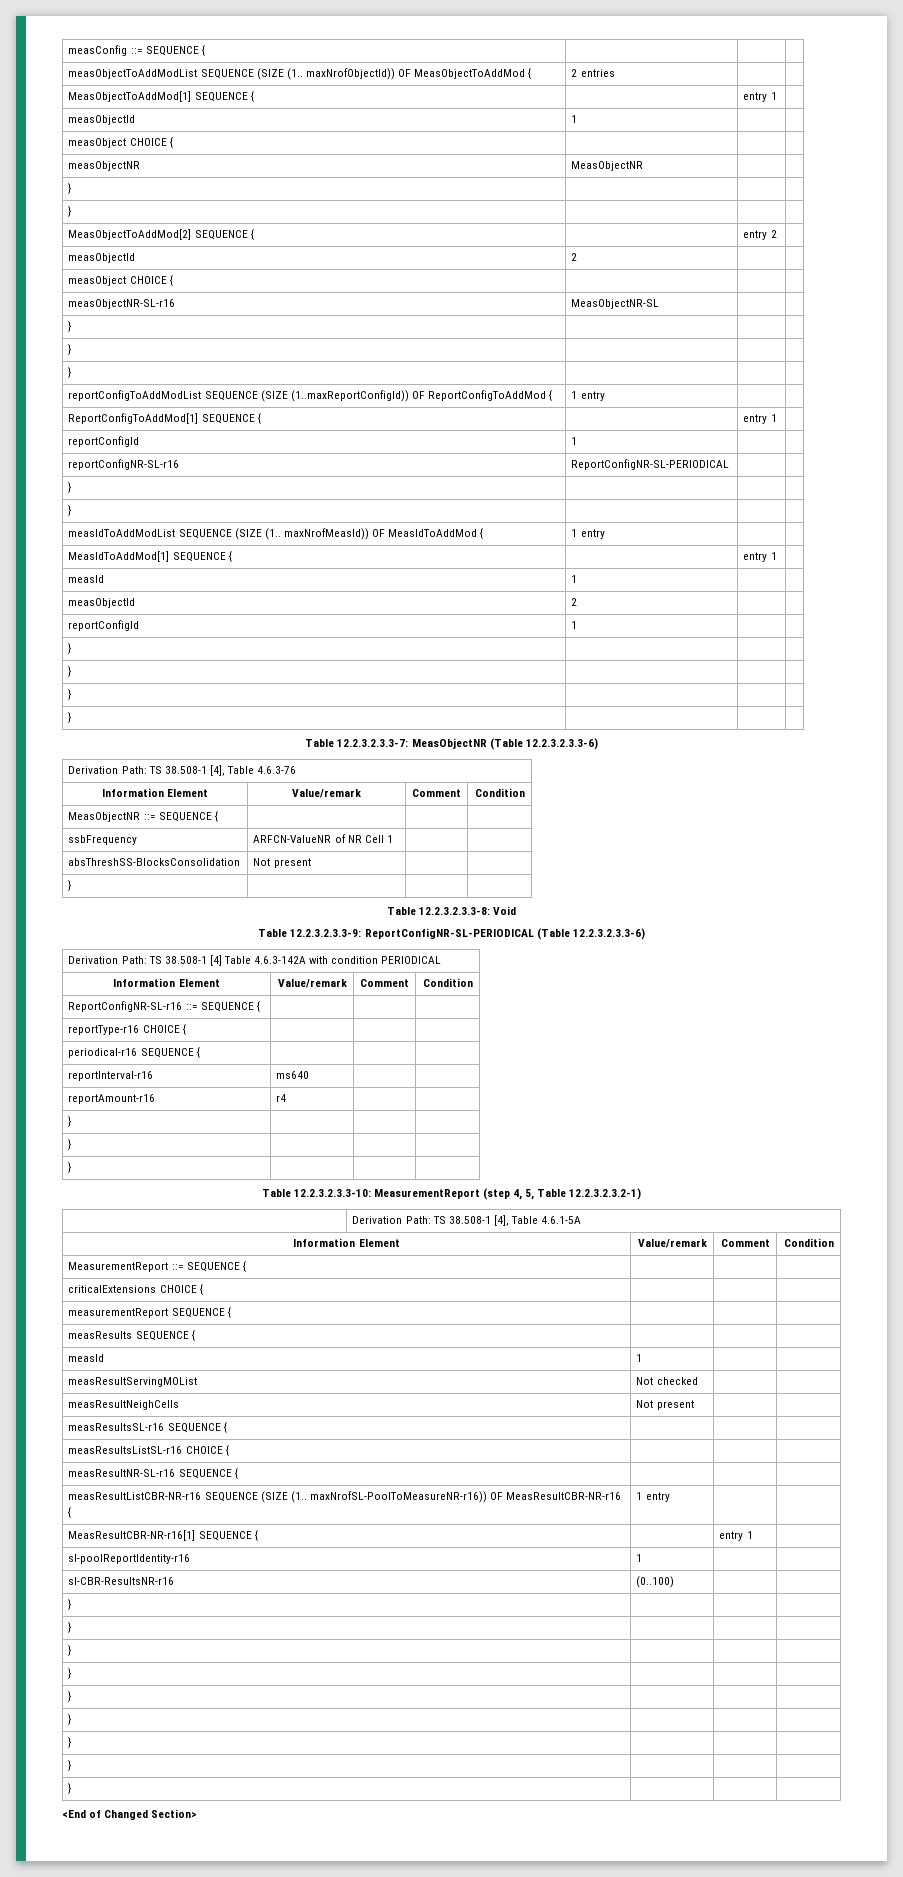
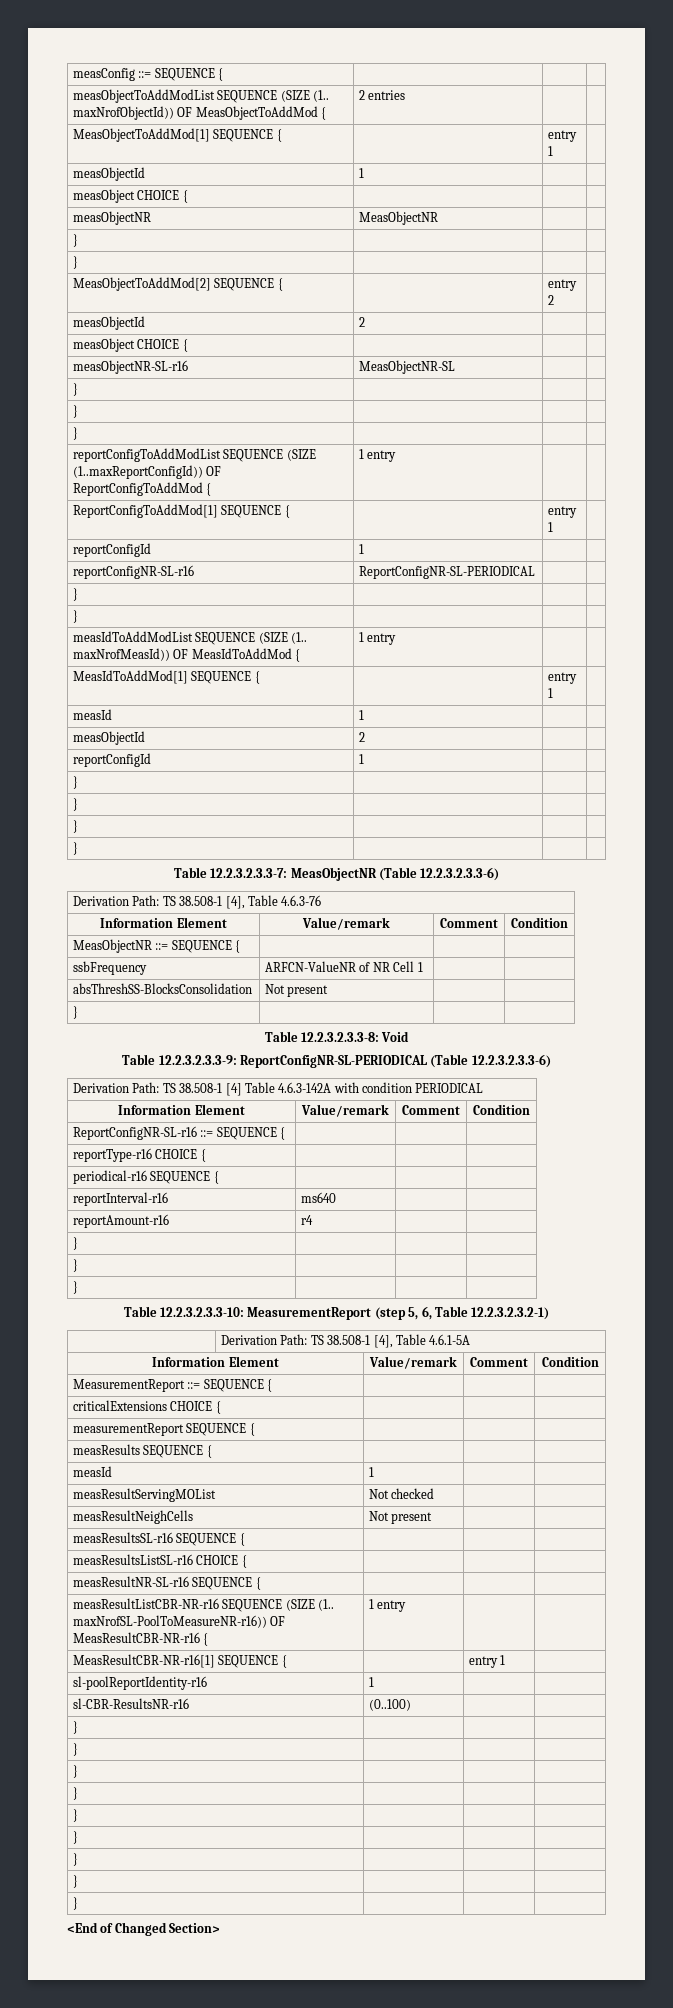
- Table 12.2.3.2.3.3-10: MeasurementReport (step 4, 5, Table 12.2.3.2.3.2-1)
+ Table 12.2.3.2.3.3-10: MeasurementReport (step 5, 6, Table 12.2.3.2.3.2-1)

